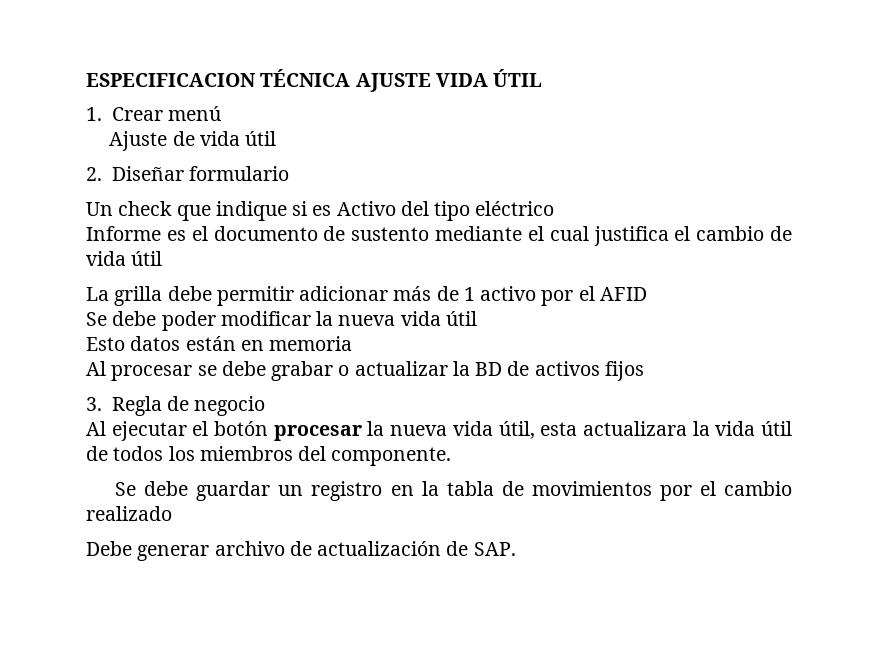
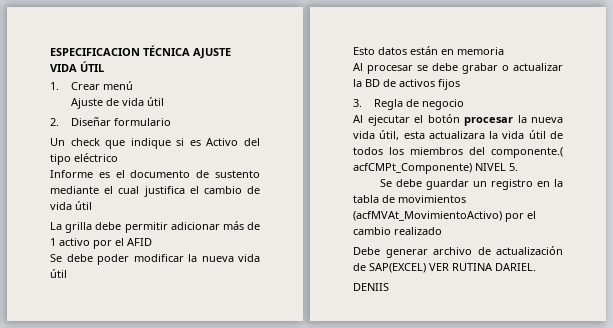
- Al ejecutar el botón procesar la nueva vida útil, esta actualizara la vida útil de todos los miembros del componente.
+ Al ejecutar el botón procesar la nueva vida útil, esta actualizara la vida útil de todos los miembros del componente.( acfCMPt_Componente) NIVEL 5.
- Se debe guardar un registro en la tabla de movimientos por el cambio realizado
+ Se debe guardar un registro en la tabla de movimientos (acfMVAt_MovimientoActivo) por el cambio realizado
- Debe generar archivo de actualización de SAP.
+ Debe generar archivo de actualización de SAP(EXCEL) VER RUTINA DARIEL.
+ DENIIS

